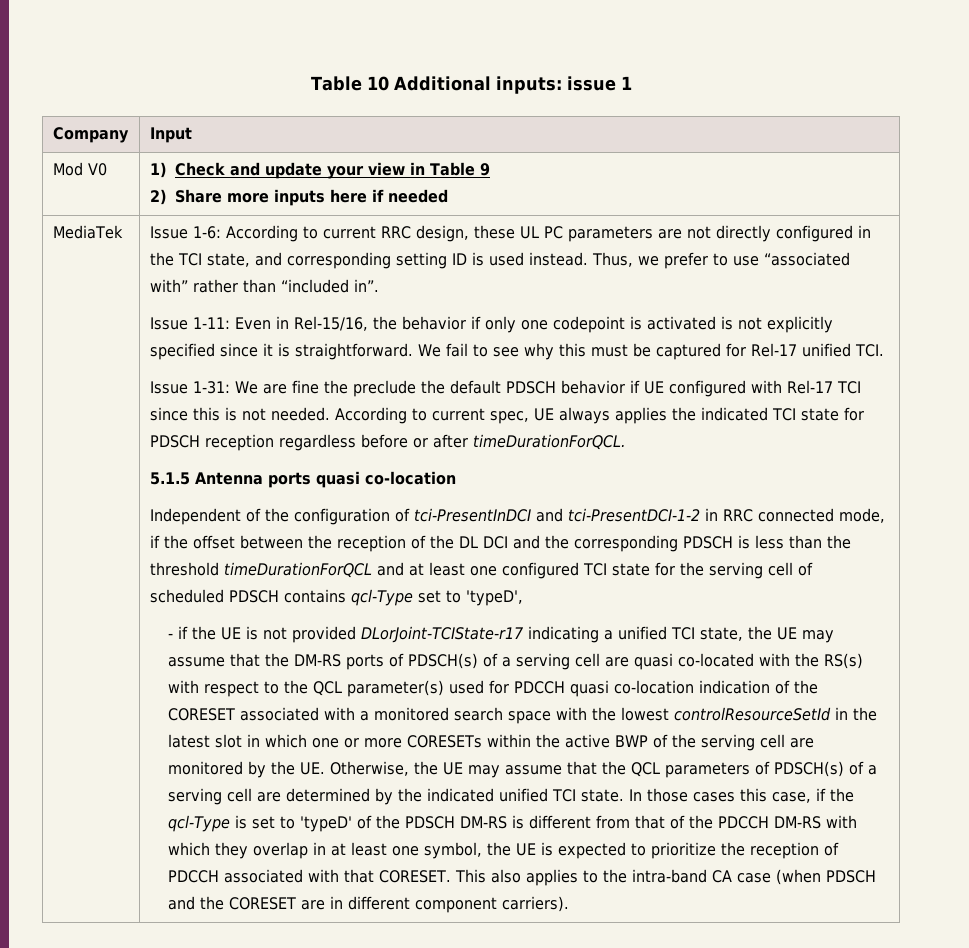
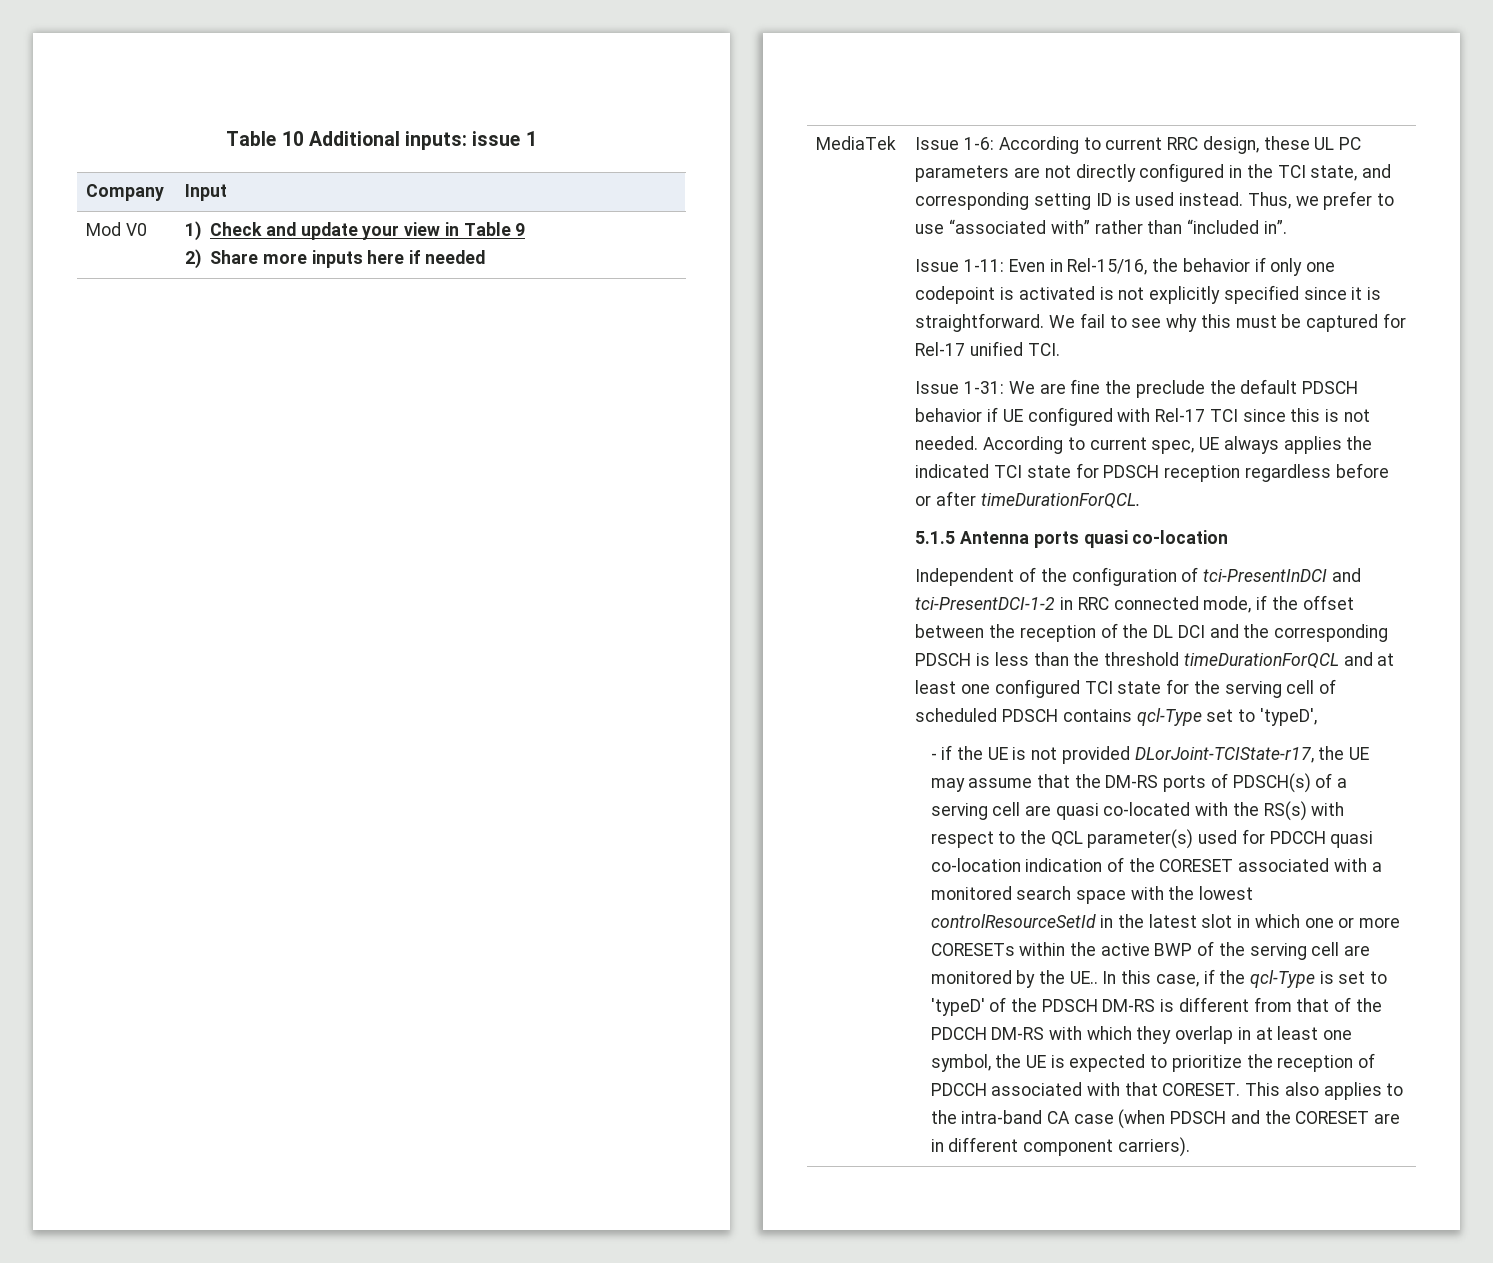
- - if the UE is not provided DLorJoint-TCIState-r17 indicating a unified TCI state, the UE may assume that the DM-RS ports of PDSCH(s) of a serving cell are quasi co-located with the RS(s) with respect to the QCL parameter(s) used for PDCCH quasi co-location indication of the CORESET associated with a monitored search space with the lowest controlResourceSetId in the latest slot in which one or more CORESETs within the active BWP of the serving cell are monitored by the UE. Otherwise, the UE may assume that the QCL parameters of PDSCH(s) of a serving cell are determined by the indicated unified TCI state. In those cases this case, if the qcl-Type is set to 'typeD' of the PDSCH DM-RS is different from that of the PDCCH DM-RS with which they overlap in at least one symbol, the UE is expected to prioritize the reception of PDCCH associated with that CORESET.
+ - if the UE is not provided DLorJoint-TCIState-r17, the UE may assume that the DM-RS ports of PDSCH(s) of a serving cell are quasi co-located with the RS(s) with respect to the QCL parameter(s) used for PDCCH quasi co-location indication of the CORESET associated with a monitored search space with the lowest controlResourceSetId in the latest slot in which one or more CORESETs within the active BWP of the serving cell are monitored by the UE.. In this case, if the qcl-Type is set to 'typeD' of the PDSCH DM-RS is different from that of the PDCCH DM-RS with which they overlap in at least one symbol, the UE is expected to prioritize the reception of PDCCH associated with that CORESET.

